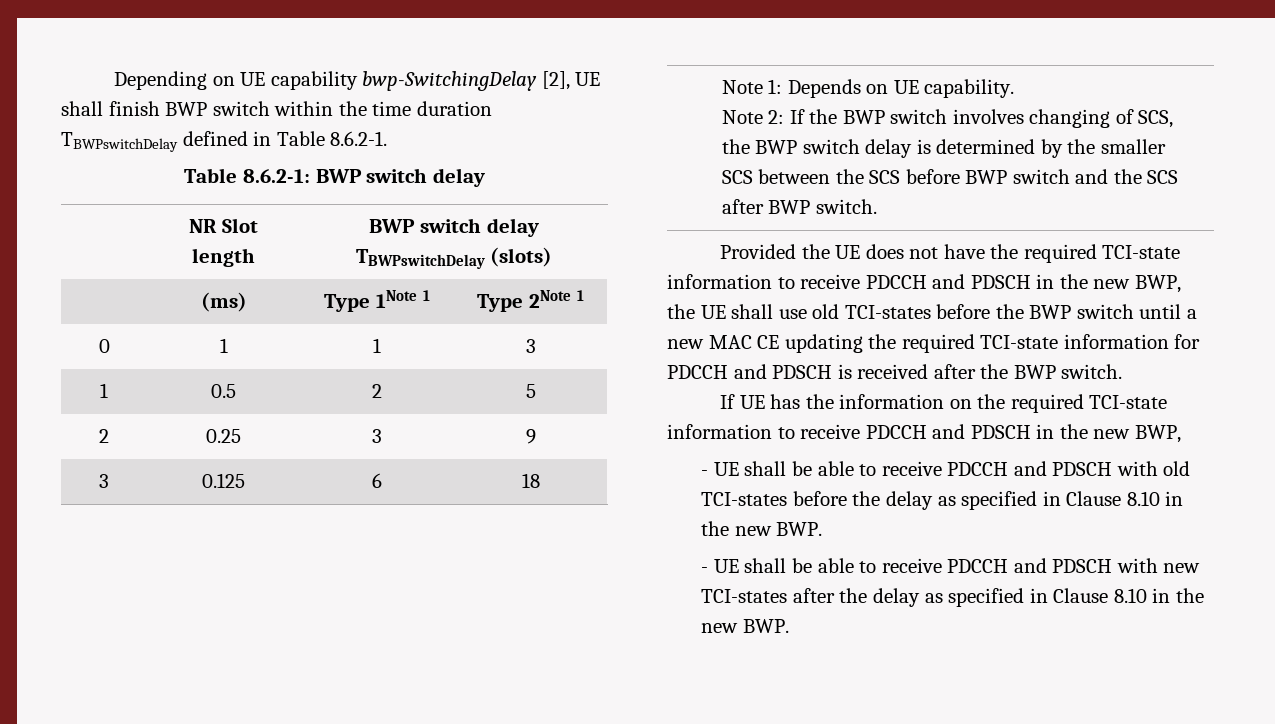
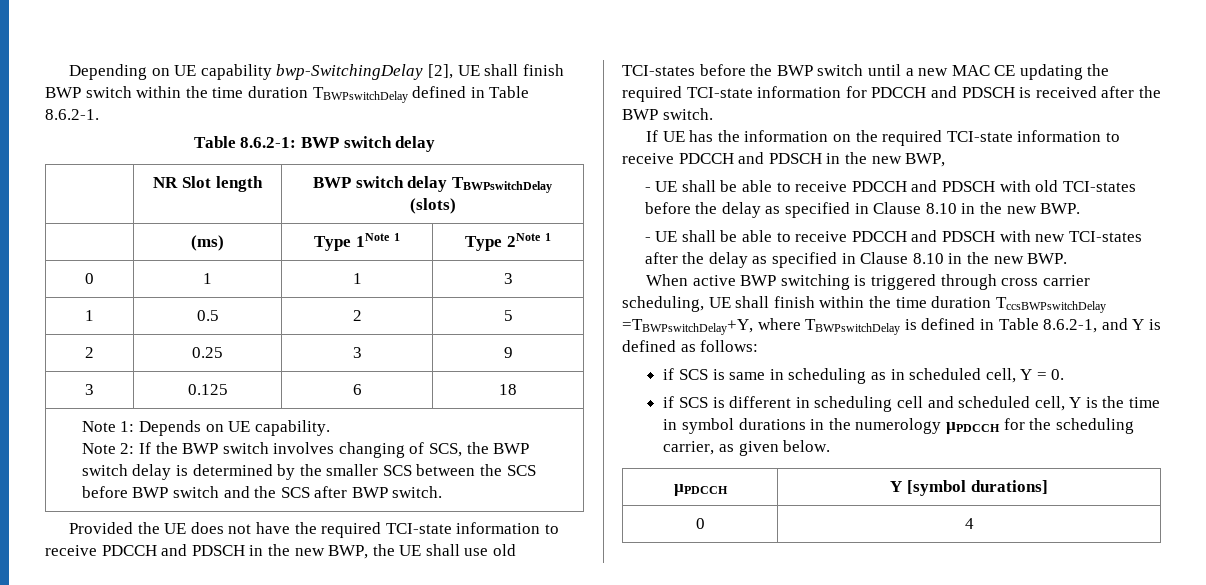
+ When active BWP switching is triggered through cross carrier scheduling, UE shall finish within the time duration TccsBWPswitchDelay =TBWPswitchDelay+Y, where TBWPswitchDelay is defined in Table 8.6.2-1, and Y is defined as follows:
+ if SCS is same in scheduling as in scheduled cell, Y = 0.
+ if SCS is different in scheduling cell and scheduled cell, Y is the time in symbol durations in the numerology µPDCCH for the scheduling carrier, as given below.
+ µPDCCH | Y [symbol durations]
+ 0 | 4

